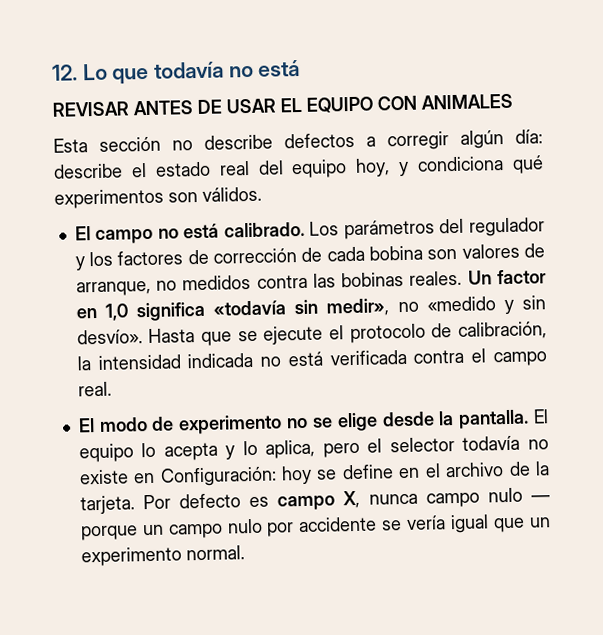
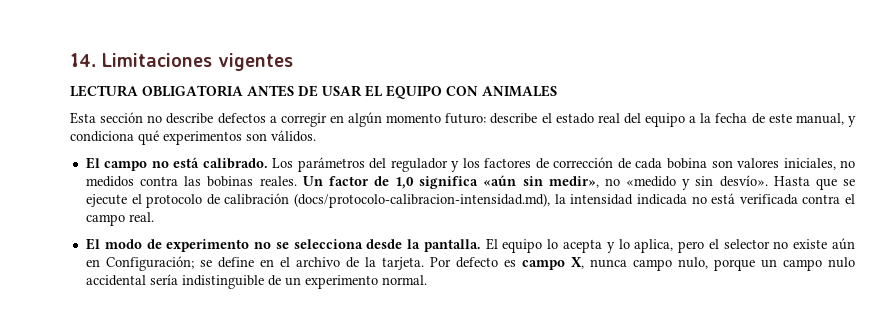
- 12. Lo que todavía no está
- REVISAR ANTES DE USAR EL EQUIPO CON ANIMALES
+ 14. Limitaciones vigentes
+ LECTURA OBLIGATORIA ANTES DE USAR EL EQUIPO CON ANIMALES
- Esta sección no describe defectos a corregir algún día: describe el estado real del equipo hoy, y condiciona qué experimentos son válidos.
+ Esta sección no describe defectos a corregir en algún momento futuro: describe el estado real del equipo a la fecha de este manual, y condiciona qué experimentos son válidos.
- Los parámetros del regulador y los factores de corrección de cada bobina son valores de arranque, no medidos contra las bobinas reales.
+ Los parámetros del regulador y los factores de corrección de cada bobina son valores iniciales, no medidos contra las bobinas reales.
- Un factor en 1,0 significa «todavía sin medir», no «medido y sin desvío».
+ Un factor de 1,0 significa «aún sin medir», no «medido y sin desvío».
- Hasta que se ejecute el protocolo de calibración, la intensidad indicada no está verificada contra el campo real.
+ Hasta que se ejecute el protocolo de calibración (docs/protocolo-calibracion-intensidad.md), la intensidad indicada no está verificada contra el campo real.
- El modo de experimento no se elige desde la pantalla.
+ El modo de experimento no se selecciona desde la pantalla.
- El equipo lo acepta y lo aplica, pero el selector todavía no existe en Configuración: hoy se define en el archivo de la tarjeta.
+ El equipo lo acepta y lo aplica, pero el selector no existe aún en Configuración; se define en el archivo de la tarjeta.
- Por defecto es campo X, nunca campo nulo — porque un campo nulo por accidente se vería igual que un experimento normal.
+ Por defecto es campo X, nunca campo nulo, porque un campo nulo accidental sería indistinguible de un experimento normal.

